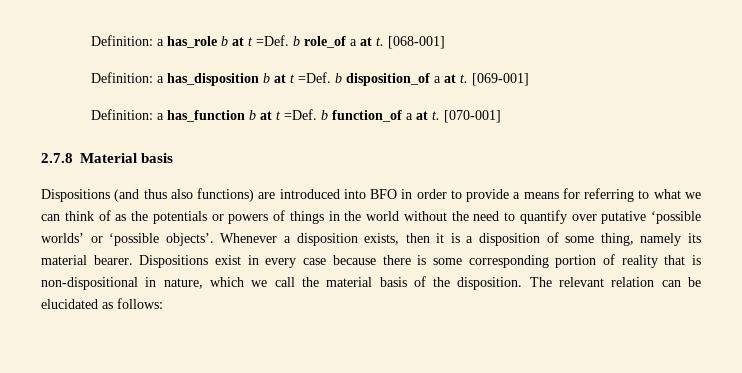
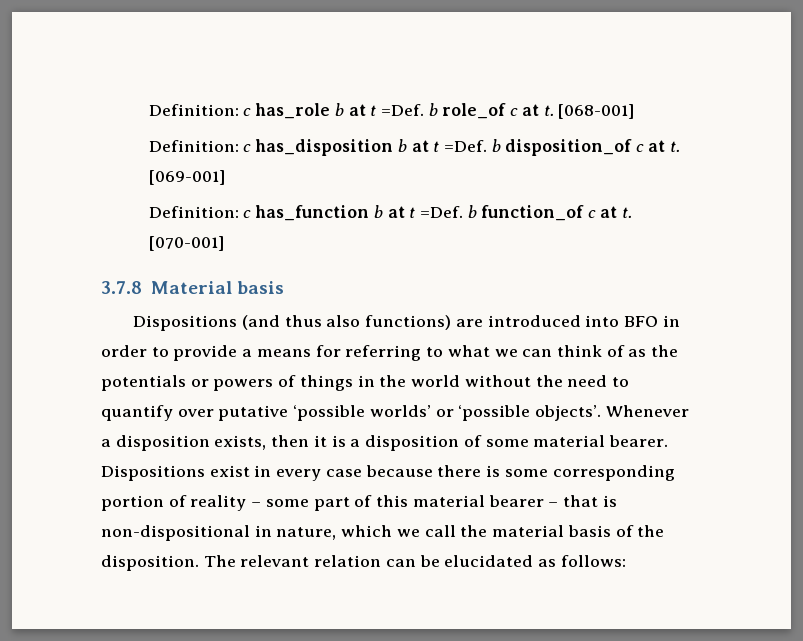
- Definition: a has_role b at t =Def. b role_of a at t.
+ Definition: c has_role b at t =Def. b role_of c at t.
- Definition: a has_disposition b at t =Def. b disposition_of a at t.
+ Definition: c has_disposition b at t =Def. b disposition_of c at t.
- Definition: a has_function b at t =Def. b function_of a at t.
+ Definition: c has_function b at t =Def. b function_of c at t.
- 2.7.8 Material basis
+ 3.7.8 Material basis
- Whenever a disposition exists, then it is a disposition of some thing, namely its material bearer.
+ Whenever a disposition exists, then it is a disposition of some material bearer.
- Dispositions exist in every case because there is some corresponding portion of reality that is non-dispositional in nature, which we call the material basis of the disposition.
+ Dispositions exist in every case because there is some corresponding portion of reality – some part of this material bearer – that is non-dispositional in nature, which we call the material basis of the disposition.

